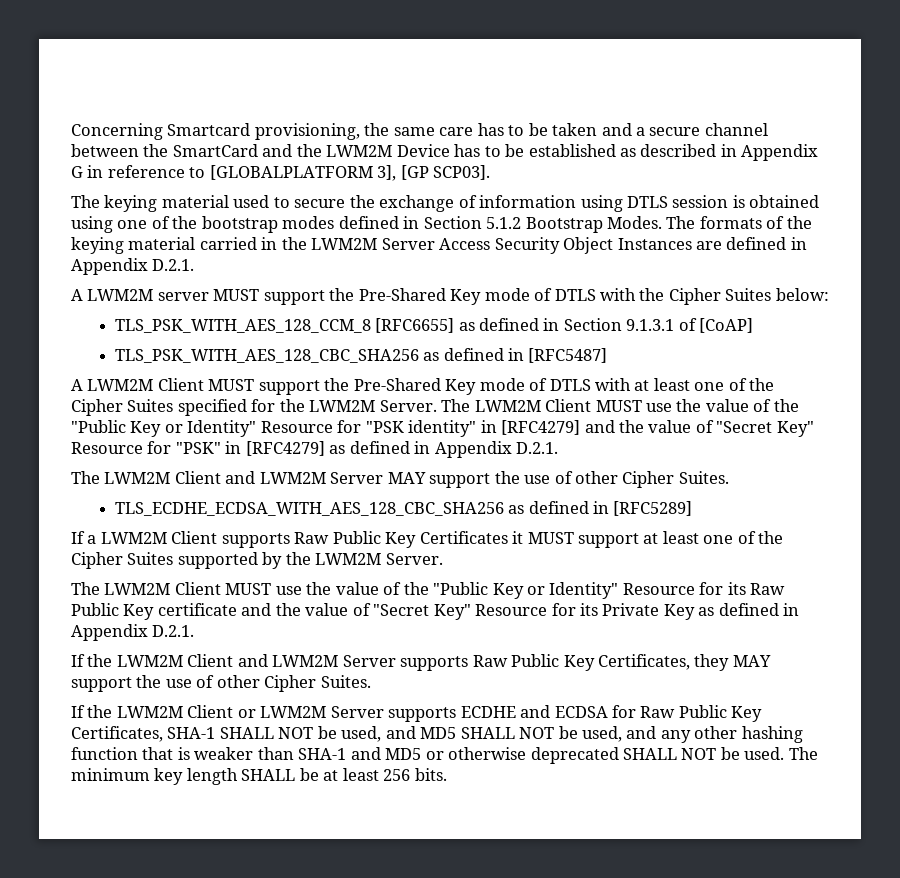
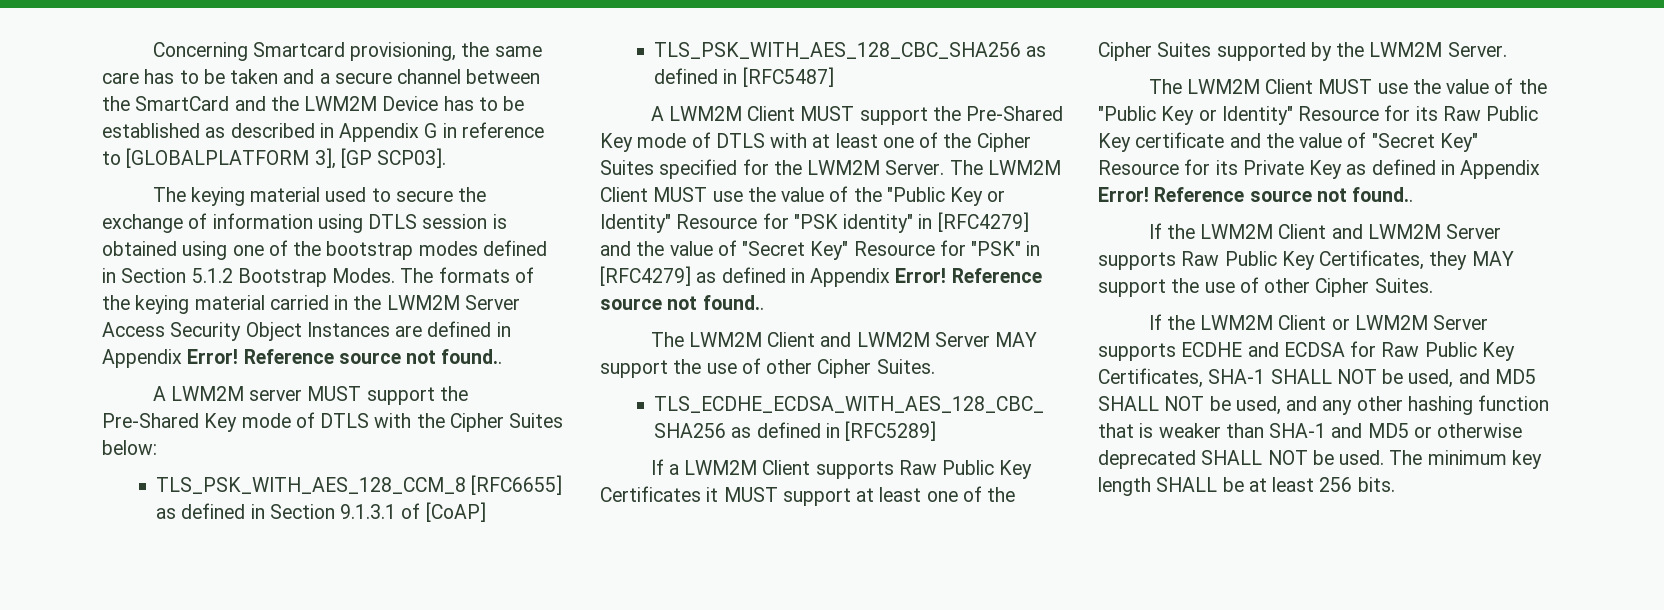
- The formats of the keying material carried in the LWM2M Server Access Security Object Instances are defined in Appendix D.2.1.
+ The formats of the keying material carried in the LWM2M Server Access Security Object Instances are defined in Appendix Error! Reference source not found..
- The LWM2M Client MUST use the value of the "Public Key or Identity" Resource for "PSK identity" in [RFC4279] and the value of "Secret Key" Resource for "PSK" in [RFC4279] as defined in Appendix D.2.1.
+ The LWM2M Client MUST use the value of the "Public Key or Identity" Resource for "PSK identity" in [RFC4279] and the value of "Secret Key" Resource for "PSK" in [RFC4279] as defined in Appendix Error! Reference source not found..
- The LWM2M Client MUST use the value of the "Public Key or Identity" Resource for its Raw Public Key certificate and the value of "Secret Key" Resource for its Private Key as defined in Appendix D.2.1.
+ The LWM2M Client MUST use the value of the "Public Key or Identity" Resource for its Raw Public Key certificate and the value of "Secret Key" Resource for its Private Key as defined in Appendix Error! Reference source not found..

